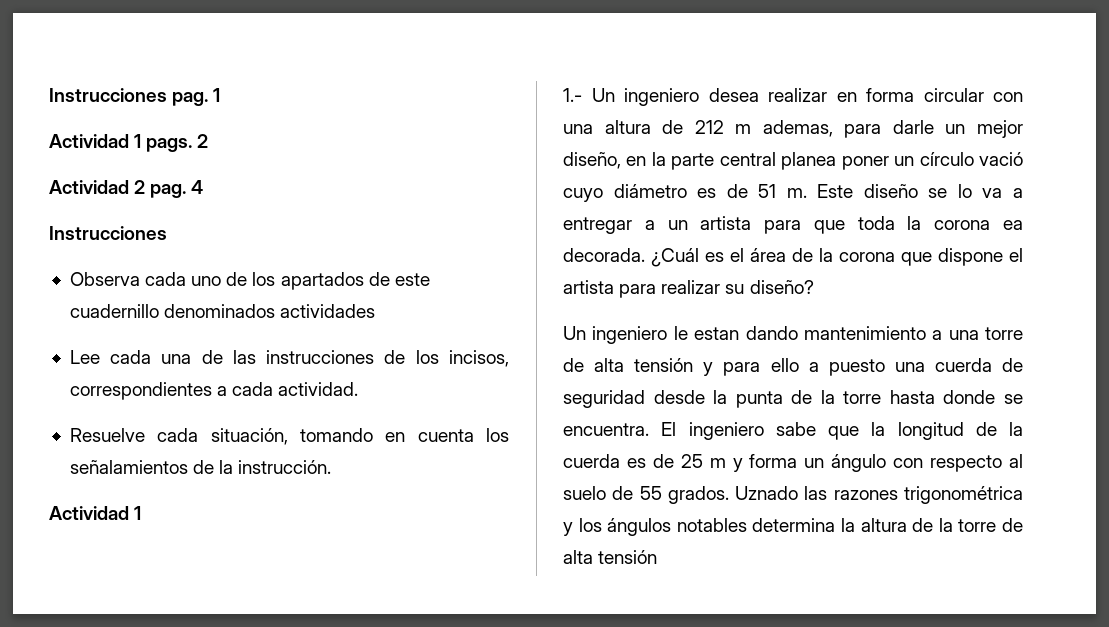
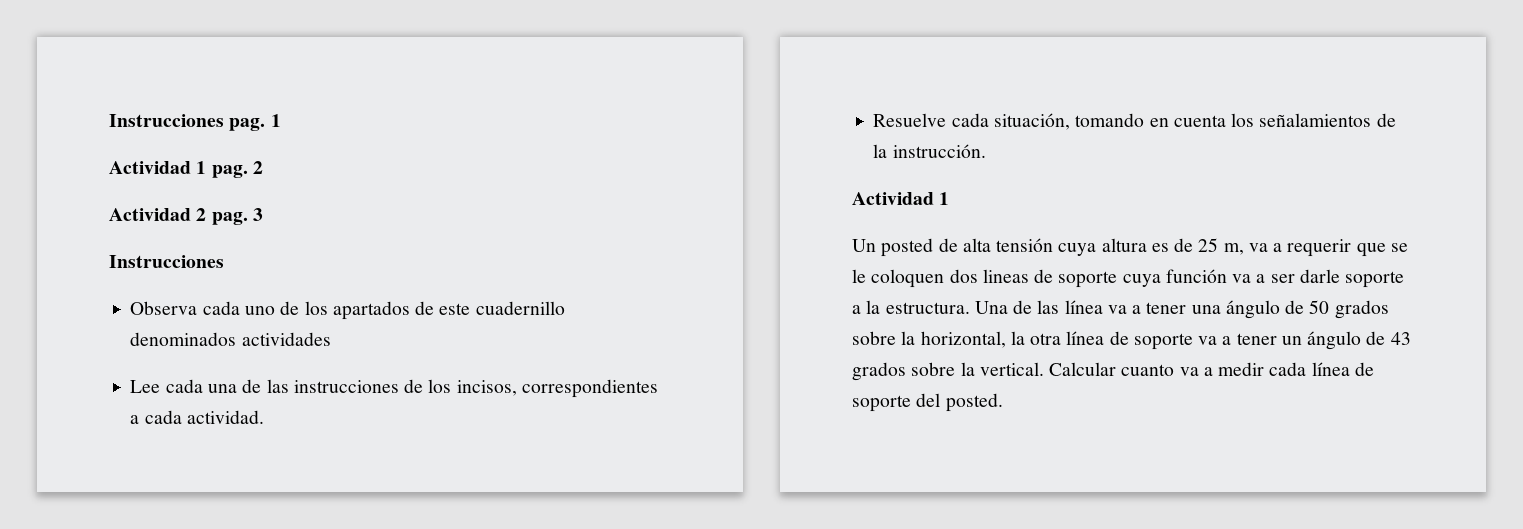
- Actividad 1 pags.
+ Actividad 1 pag.
- 4
+ 3
- 1.- Un ingeniero desea realizar en forma circular con una altura de 212 m ademas, para darle un mejor diseño, en la parte central planea poner un círculo vació cuyo diámetro es de 51 m. Este diseño se lo va a entregar a un artista para que toda la corona ea decorada. ¿Cuál es el área de la corona que dispone el artista para realizar su diseño?
- Un ingeniero le estan dando mantenimiento a una torre de alta tensión y para ello a puesto una cuerda de seguridad desde la punta de la torre hasta donde se encuentra. El ingeniero sabe que la longitud de la cuerda es de 25 m y forma un ángulo con respecto al suelo de 55 grados. Uznado las razones trigonométrica y los ángulos notables determina la altura de la torre de alta tensión
+ Un posted de alta tensión cuya altura es de 25 m, va a requerir que se le coloquen dos lineas de soporte cuya función va a ser darle soporte a la estructura. Una de las línea va a tener una ángulo de 50 grados sobre la horizontal, la otra línea de soporte va a tener un ángulo de 43 grados sobre la vertical. Calcular cuanto va a medir cada línea de soporte del posted.

